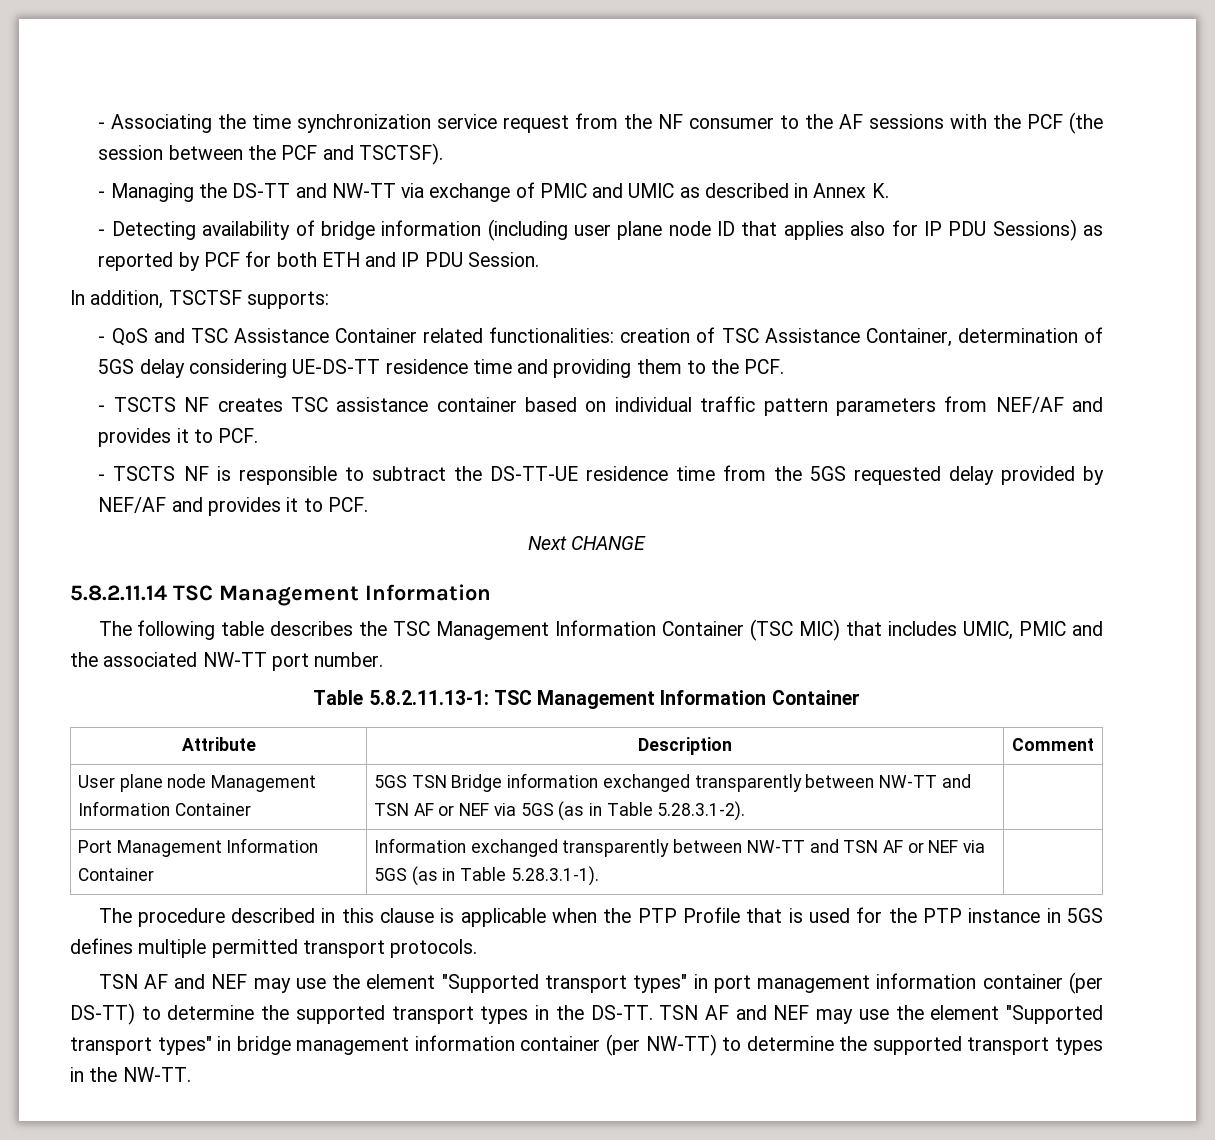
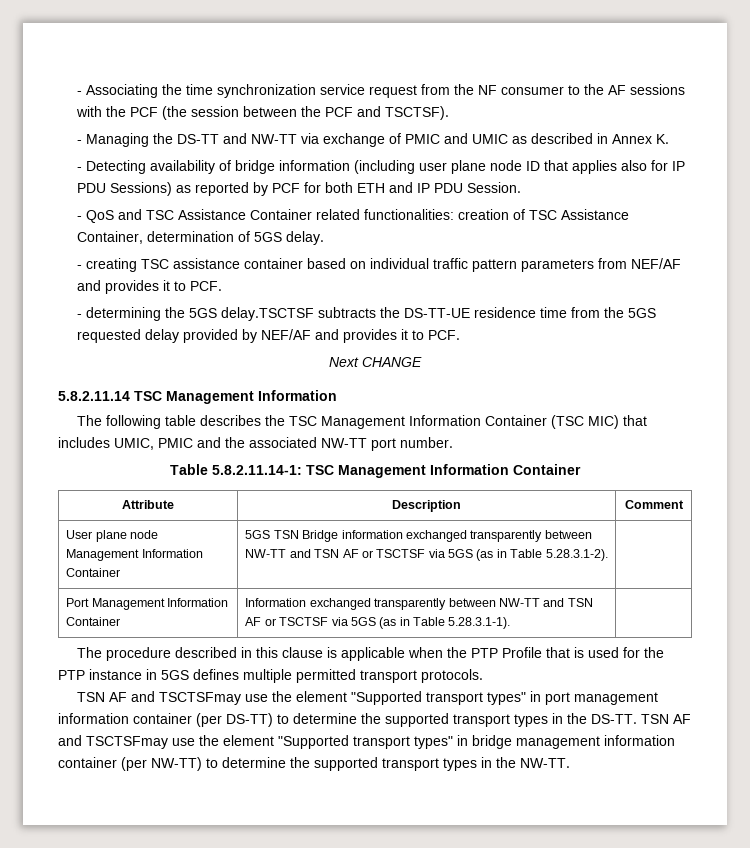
- In addition, TSCTSF supports:
- - QoS and TSC Assistance Container related functionalities: creation of TSC Assistance Container, determination of 5GS delay considering UE-DS-TT residence time and providing them to the PCF.
- - TSCTS NF creates TSC assistance container based on individual traffic pattern parameters from NEF/AF and provides it to PCF.
+ - QoS and TSC Assistance Container related functionalities: creation of TSC Assistance Container, determination of 5GS delay.
+ - creating TSC assistance container based on individual traffic pattern parameters from NEF/AF and provides it to PCF.
- - TSCTS NF is responsible to subtract the DS-TT-UE residence time from the 5GS requested delay provided by NEF/AF and provides it to PCF.
+ - determining the 5GS delay.TSCTSF subtracts the DS-TT-UE residence time from the 5GS requested delay provided by NEF/AF and provides it to PCF.
- Table 5.8.2.11.13-1: TSC Management Information Container
+ Table 5.8.2.11.14-1: TSC Management Information Container
- User plane node Management Information Container | 5GS TSN Bridge information exchanged transparently between NW-TT and TSN AF or NEF via 5GS (as in Table 5.28.3.1-2). |
+ User plane node Management Information Container | 5GS TSN Bridge information exchanged transparently between NW-TT and TSN AF or TSCTSF via 5GS (as in Table 5.28.3.1-2). |
- Port Management Information Container | Information exchanged transparently between NW-TT and TSN AF or NEF via 5GS (as in Table 5.28.3.1-1). |
+ Port Management Information Container | Information exchanged transparently between NW-TT and TSN AF or TSCTSF via 5GS (as in Table 5.28.3.1-1). |
- TSN AF and NEF may use the element "Supported transport types" in port management information container (per DS-TT) to determine the supported transport types in the DS-TT.
+ TSN AF and TSCTSFmay use the element "Supported transport types" in port management information container (per DS-TT) to determine the supported transport types in the DS-TT.
- TSN AF and NEF may use the element "Supported transport types" in bridge management information container (per NW-TT) to determine the supported transport types in the NW-TT.
+ TSN AF and TSCTSFmay use the element "Supported transport types" in bridge management information container (per NW-TT) to determine the supported transport types in the NW-TT.

